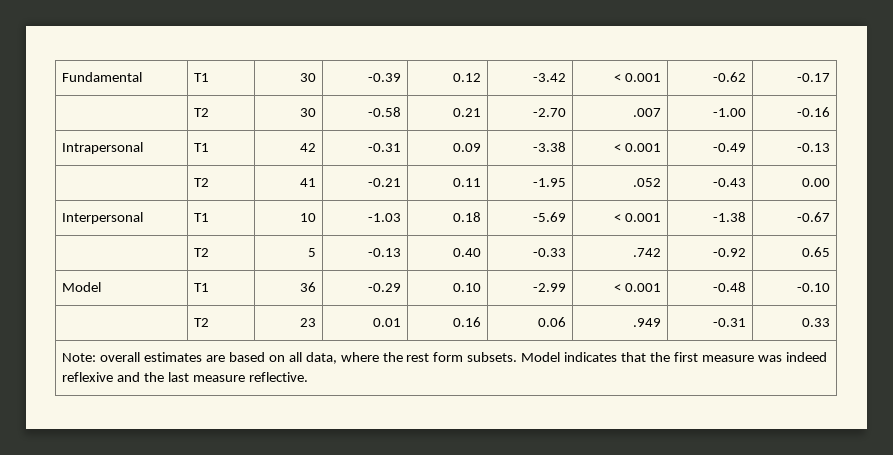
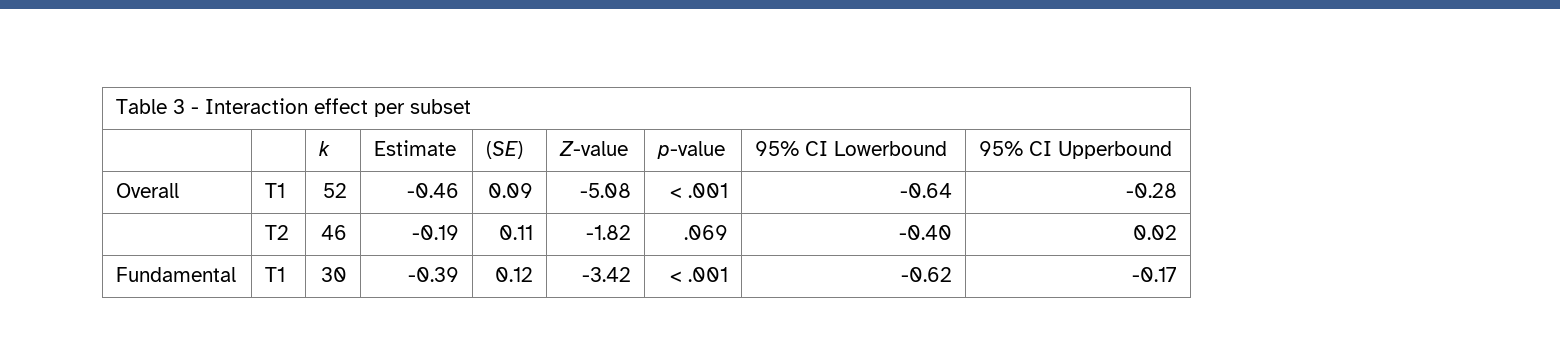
+ Table 3 - Interaction effect per subset
+ | | k | Estimate | (SE) | Z-value | p-value | 95% CI Lowerbound | 95% CI Upperbound
+ Overall | T1 | 52 | -0.46 | 0.09 | -5.08 | < .001 | -0.64 | -0.28
+ | T2 | 46 | -0.19 | 0.11 | -1.82 | .069 | -0.40 | 0.02
- Fundamental | T1 | 30 | -0.39 | 0.12 | -3.42 | < 0.001 | -0.62 | -0.17
+ Fundamental | T1 | 30 | -0.39 | 0.12 | -3.42 | < .001 | -0.62 | -0.17
- | T2 | 30 | -0.58 | 0.21 | -2.70 | .007 | -1.00 | -0.16
- Intrapersonal | T1 | 42 | -0.31 | 0.09 | -3.38 | < 0.001 | -0.49 | -0.13
- | T2 | 41 | -0.21 | 0.11 | -1.95 | .052 | -0.43 | 0.00
- Interpersonal | T1 | 10 | -1.03 | 0.18 | -5.69 | < 0.001 | -1.38 | -0.67
- | T2 | 5 | -0.13 | 0.40 | -0.33 | .742 | -0.92 | 0.65
- Model | T1 | 36 | -0.29 | 0.10 | -2.99 | < 0.001 | -0.48 | -0.10
- | T2 | 23 | 0.01 | 0.16 | 0.06 | .949 | -0.31 | 0.33
- Note: overall estimates are based on all data, where the rest form subsets. Model indicates that the first measure was indeed reflexive and the last measure reflective.

